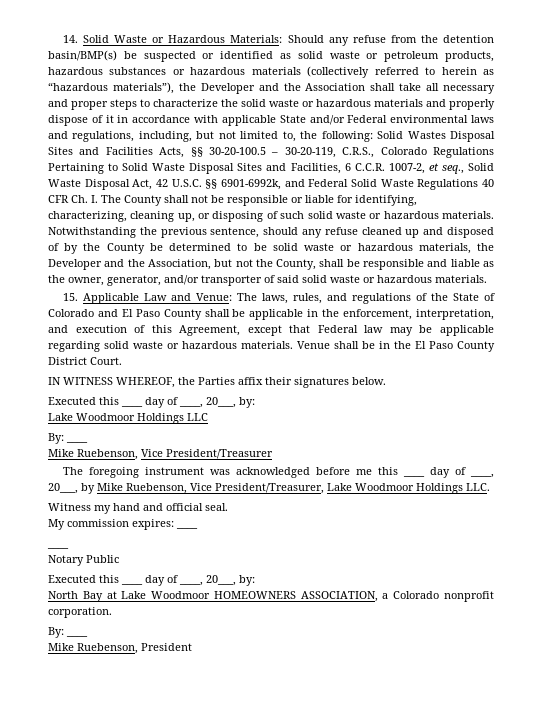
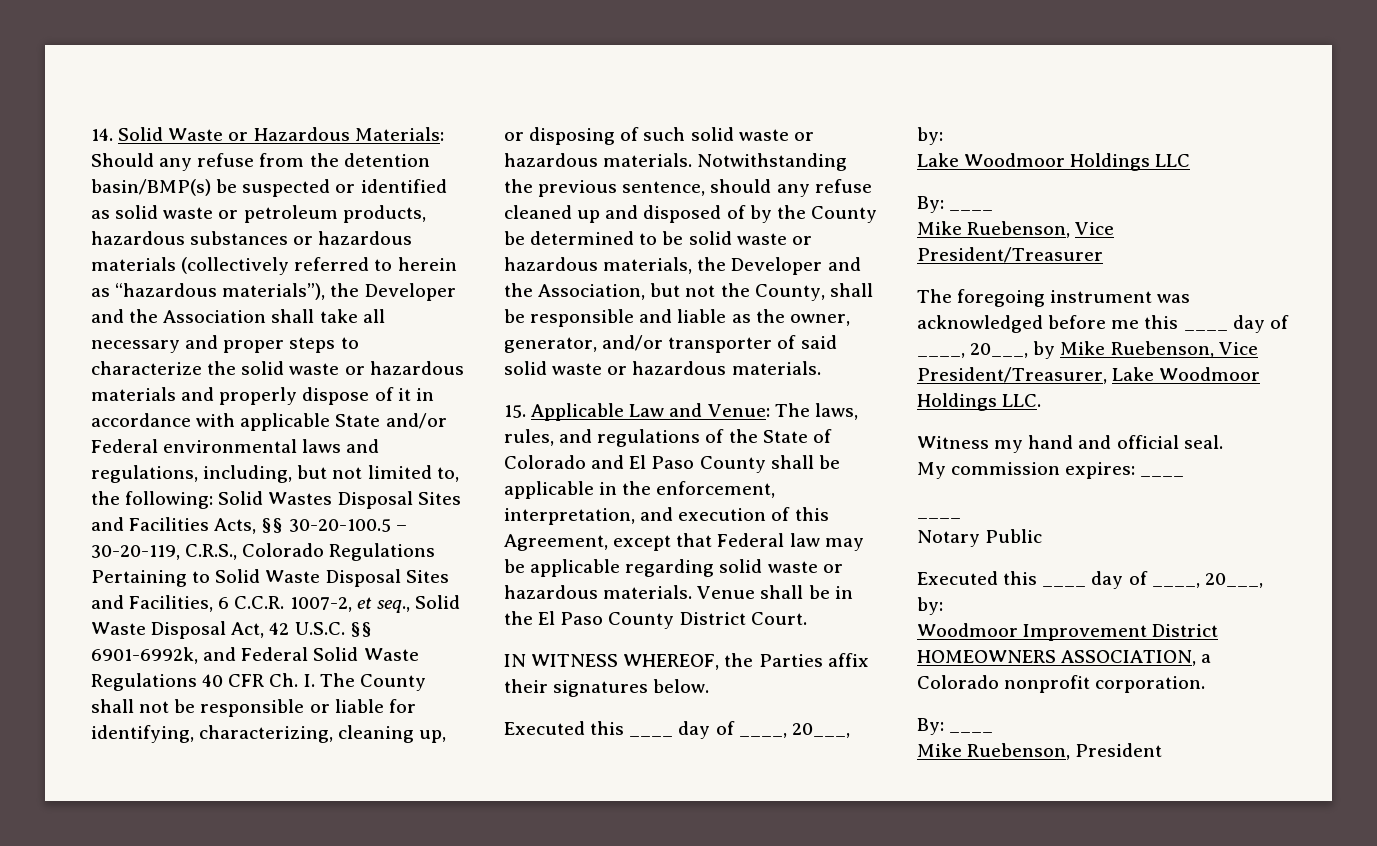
- North Bay at Lake Woodmoor HOMEOWNERS ASSOCIATION, a Colorado nonprofit corporation.
+ Woodmoor Improvement District HOMEOWNERS ASSOCIATION, a Colorado nonprofit corporation.

